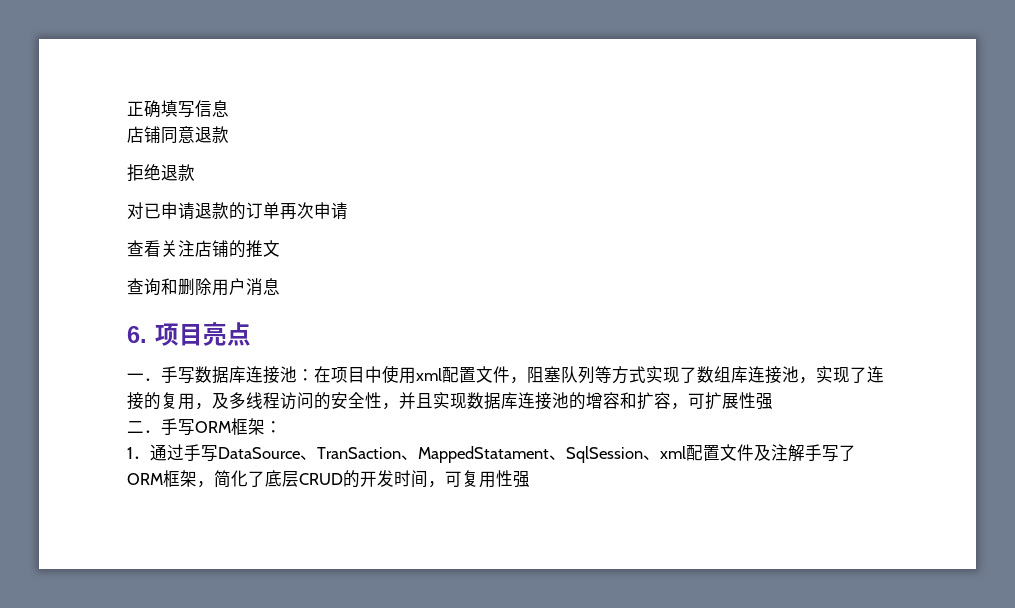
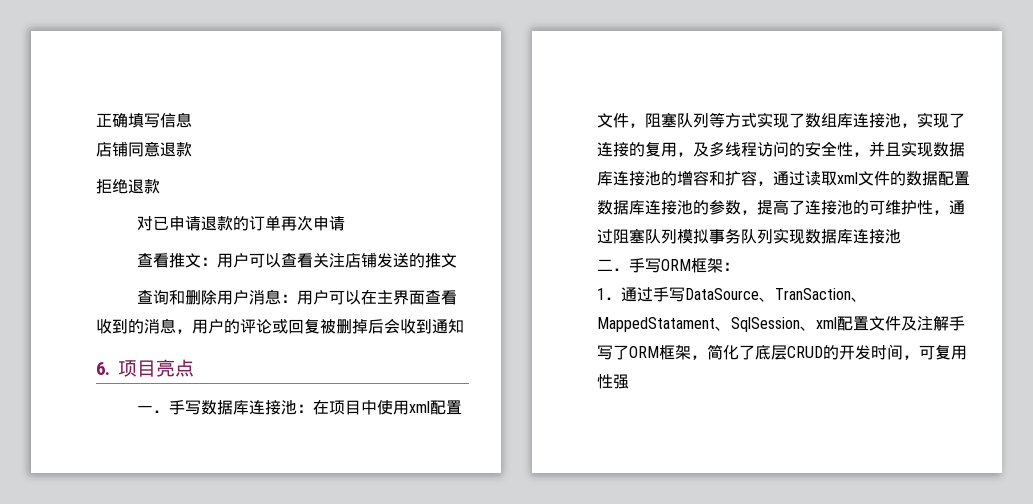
- 查看关注店铺的推文
+ 查看推文：用户可以查看关注店铺发送的推文
- 查询和删除用户消息
+ 查询和删除用户消息：用户可以在主界面查看收到的消息，用户的评论或回复被删掉后会收到通知
- 一．手写数据库连接池：在项目中使用xml配置文件，阻塞队列等方式实现了数组库连接池，实现了连接的复用，及多线程访问的安全性，并且实现数据库连接池的增容和扩容，可扩展性强
+ 一．手写数据库连接池：在项目中使用xml配置文件，阻塞队列等方式实现了数组库连接池，实现了连接的复用，及多线程访问的安全性，并且实现数据库连接池的增容和扩容，通过读取xml文件的数据配置数据库连接池的参数，提高了连接池的可维护性，通过阻塞队列模拟事务队列实现数据库连接池

